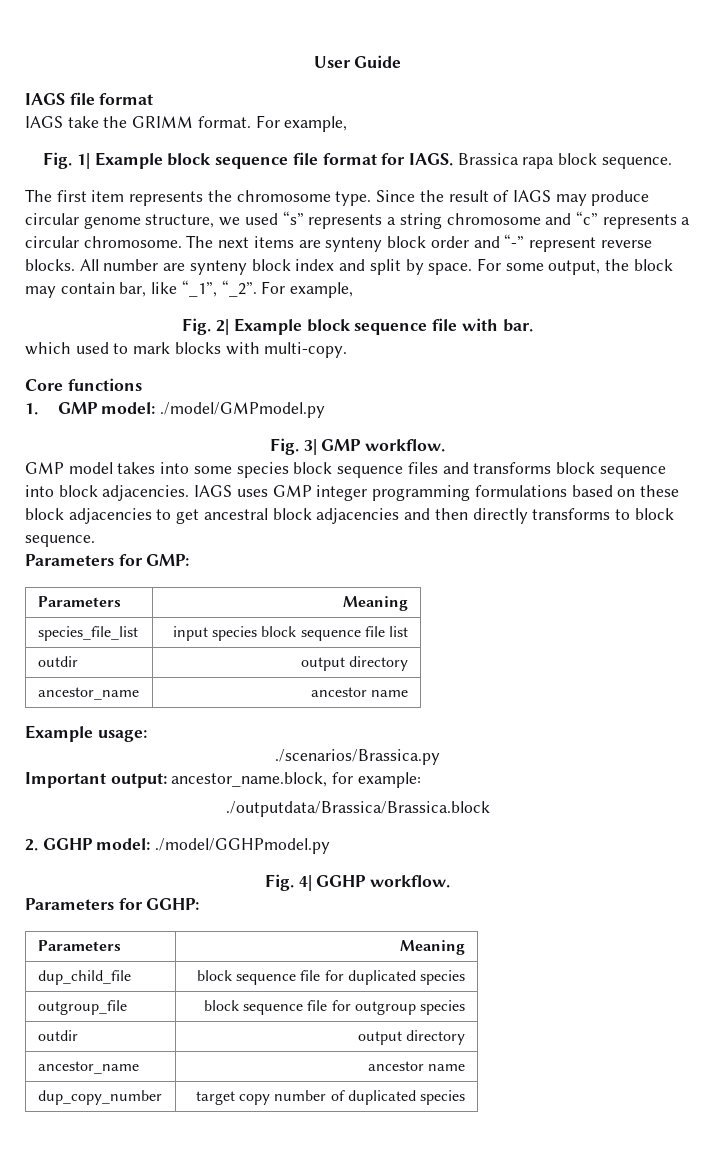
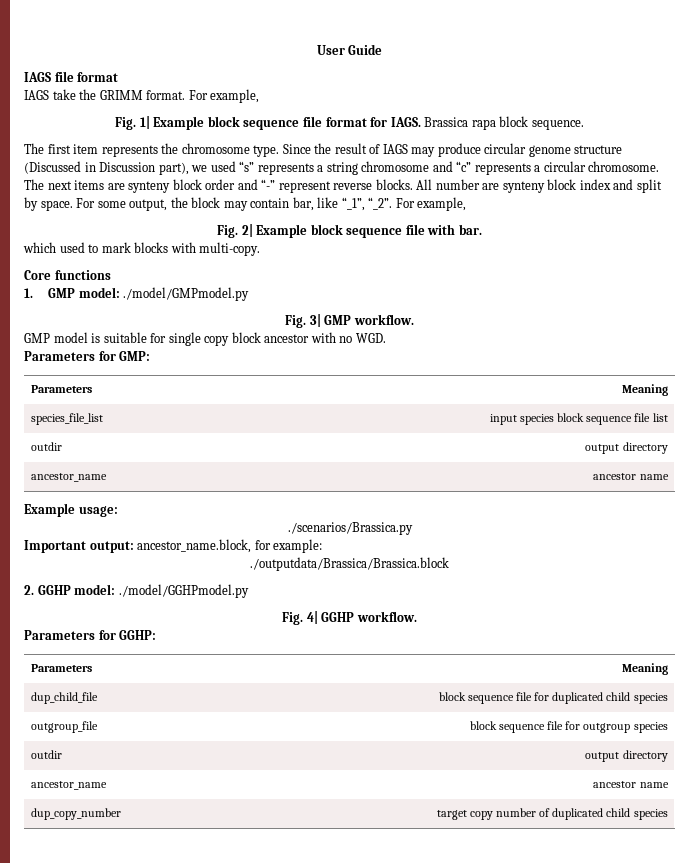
- Since the result of IAGS may produce circular genome structure, we used “s” represents a string chromosome and “c” represents a circular chromosome.
+ Since the result of IAGS may produce circular genome structure (Discussed in Discussion part), we used “s” represents a string chromosome and “c” represents a circular chromosome.
- GMP model takes into some species block sequence files and transforms block sequence into block adjacencies. IAGS uses GMP integer programming formulations based on these block adjacencies to get ancestral block adjacencies and then directly transforms to block sequence.
+ GMP model is suitable for single copy block ancestor with no WGD.
- dup_child_file | block sequence file for duplicated species
+ dup_child_file | block sequence file for duplicated child species
- dup_copy_number | target copy number of duplicated species
+ dup_copy_number | target copy number of duplicated child species

